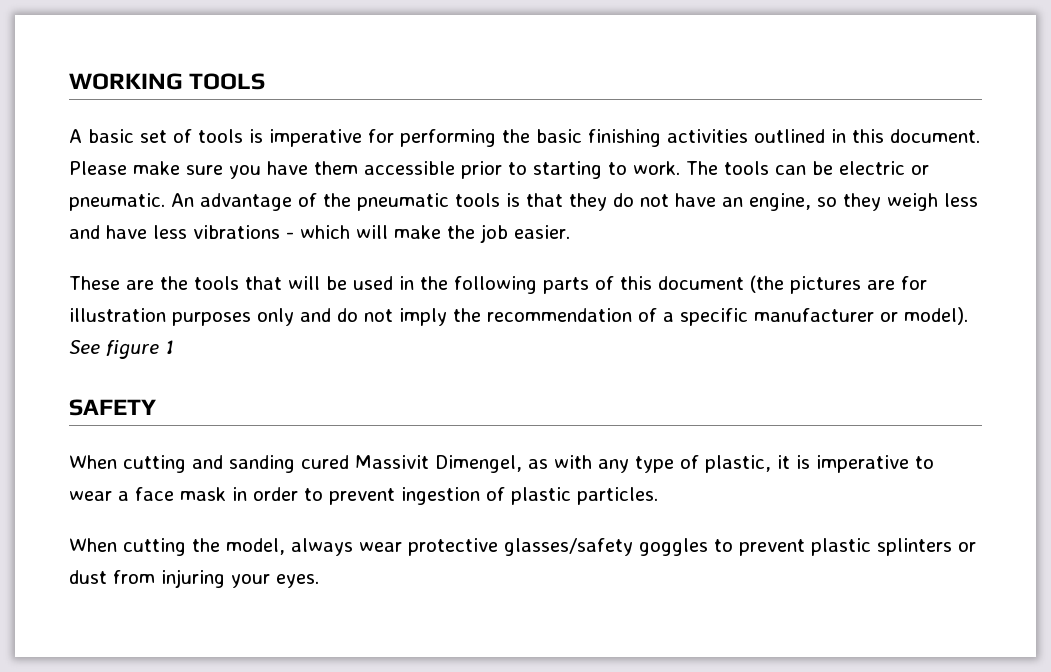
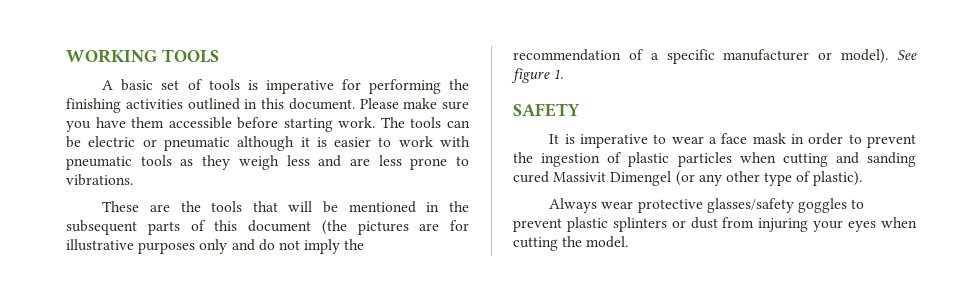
- A basic set of tools is imperative for performing the basic finishing activities outlined in this document.
+ A basic set of tools is imperative for performing the finishing activities outlined in this document.
- Please make sure you have them accessible prior to starting to work.
+ Please make sure you have them accessible before starting work.
- The tools can be electric or pneumatic. An advantage of the pneumatic tools is that they do not have an engine, so they weigh less and have less vibrations - which will make the job easier.
+ The tools can be electric or pneumatic although it is easier to work with pneumatic tools as they weigh less and are less prone to vibrations.
- These are the tools that will be used in the following parts of this document (the pictures are for illustration purposes only and do not imply the recommendation of a specific manufacturer or model).
+ These are the tools that will be mentioned in the subsequent parts of this document (the pictures are for illustrative purposes only and do not imply the recommendation of a specific manufacturer or model).
- See figure 1
+ See figure 1.
- When cutting and sanding cured Massivit Dimengel, as with any type of plastic, it is imperative to wear a face mask in order to prevent ingestion of plastic particles.
- When cutting the model, always wear protective glasses/safety goggles to prevent plastic splinters or dust from injuring your eyes.
+ It is imperative to wear a face mask in order to prevent the ingestion of plastic particles when cutting and sanding cured Massivit Dimengel (or any other type of plastic).
+ Always wear protective glasses/safety goggles to prevent plastic splinters or dust from injuring your eyes when cutting the model.

